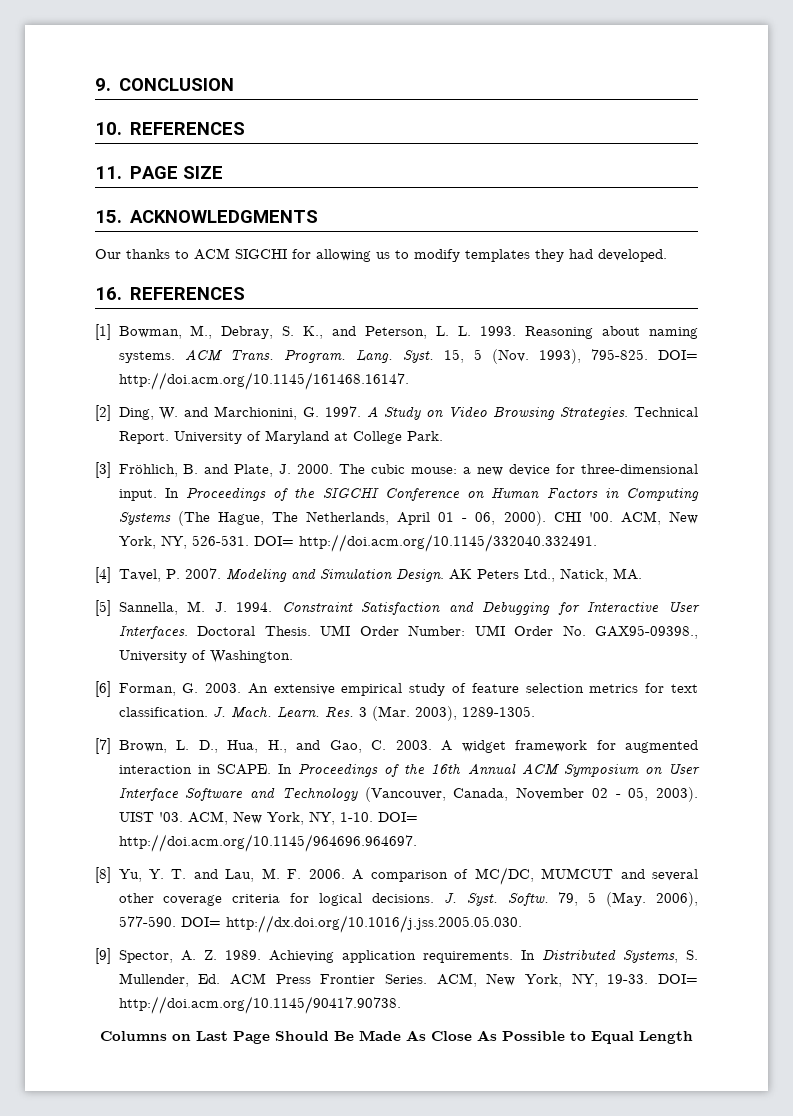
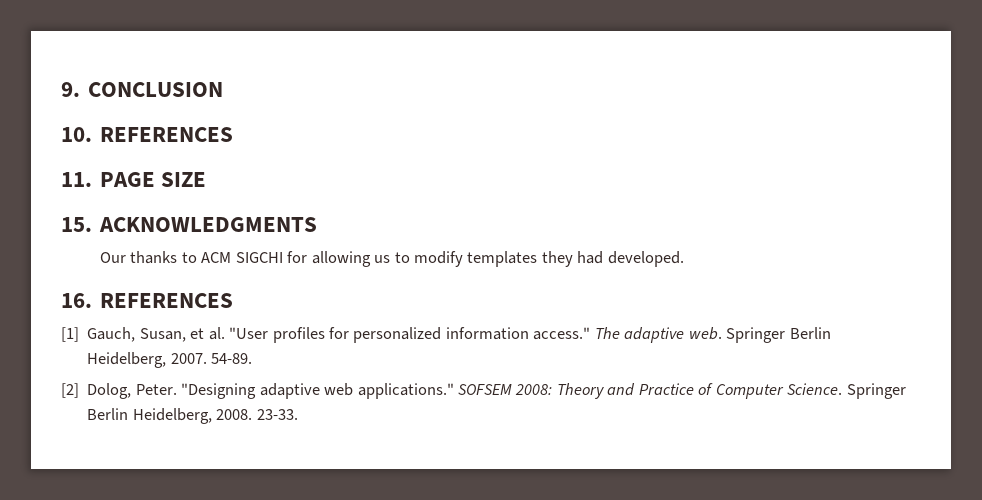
- [1] Bowman, M., Debray, S. K., and Peterson, L. L. 1993. Reasoning about naming systems. ACM Trans. Program. Lang. Syst. 15, 5 (Nov. 1993), 795-825. DOI= http://doi.acm.org/10.1145/161468.16147.
- [2] Ding, W. and Marchionini, G. 1997. A Study on Video Browsing Strategies. Technical Report. University of Maryland at College Park.
- [3] Fröhlich, B. and Plate, J. 2000. The cubic mouse: a new device for three-dimensional input. In Proceedings of the SIGCHI Conference on Human Factors in Computing Systems (The Hague, The Netherlands, April 01 - 06, 2000). CHI '00. ACM, New York, NY, 526-531. DOI= http://doi.acm.org/10.1145/332040.332491.
- [4] Tavel, P. 2007. Modeling and Simulation Design. AK Peters Ltd., Natick, MA.
- [5] Sannella, M. J. 1994. Constraint Satisfaction and Debugging for Interactive User Interfaces. Doctoral Thesis. UMI Order Number: UMI Order No. GAX95-09398., University of Washington.
- [6] Forman, G. 2003. An extensive empirical study of feature selection metrics for text classification. J. Mach. Learn. Res. 3 (Mar. 2003), 1289-1305.
- [7] Brown, L. D., Hua, H., and Gao, C. 2003. A widget framework for augmented interaction in SCAPE. In Proceedings of the 16th Annual ACM Symposium on User Interface Software and Technology (Vancouver, Canada, November 02 - 05, 2003). UIST '03. ACM, New York, NY, 1-10. DOI= http://doi.acm.org/10.1145/964696.964697.
- [8] Yu, Y. T. and Lau, M. F. 2006. A comparison of MC/DC, MUMCUT and several other coverage criteria for logical decisions. J. Syst. Softw. 79, 5 (May. 2006), 577-590. DOI= http://dx.doi.org/10.1016/j.jss.2005.05.030.
- [9] Spector, A. Z. 1989. Achieving application requirements. In Distributed Systems, S. Mullender, Ed. ACM Press Frontier Series. ACM, New York, NY, 19-33. DOI= http://doi.acm.org/10.1145/90417.90738.
- Columns on Last Page Should Be Made As Close As Possible to Equal Length
+ [1] Gauch, Susan, et al. "User profiles for personalized information access." The adaptive web. Springer Berlin Heidelberg, 2007. 54-89.
+ [2] Dolog, Peter. "Designing adaptive web applications." SOFSEM 2008: Theory and Practice of Computer Science. Springer Berlin Heidelberg, 2008. 23-33.

